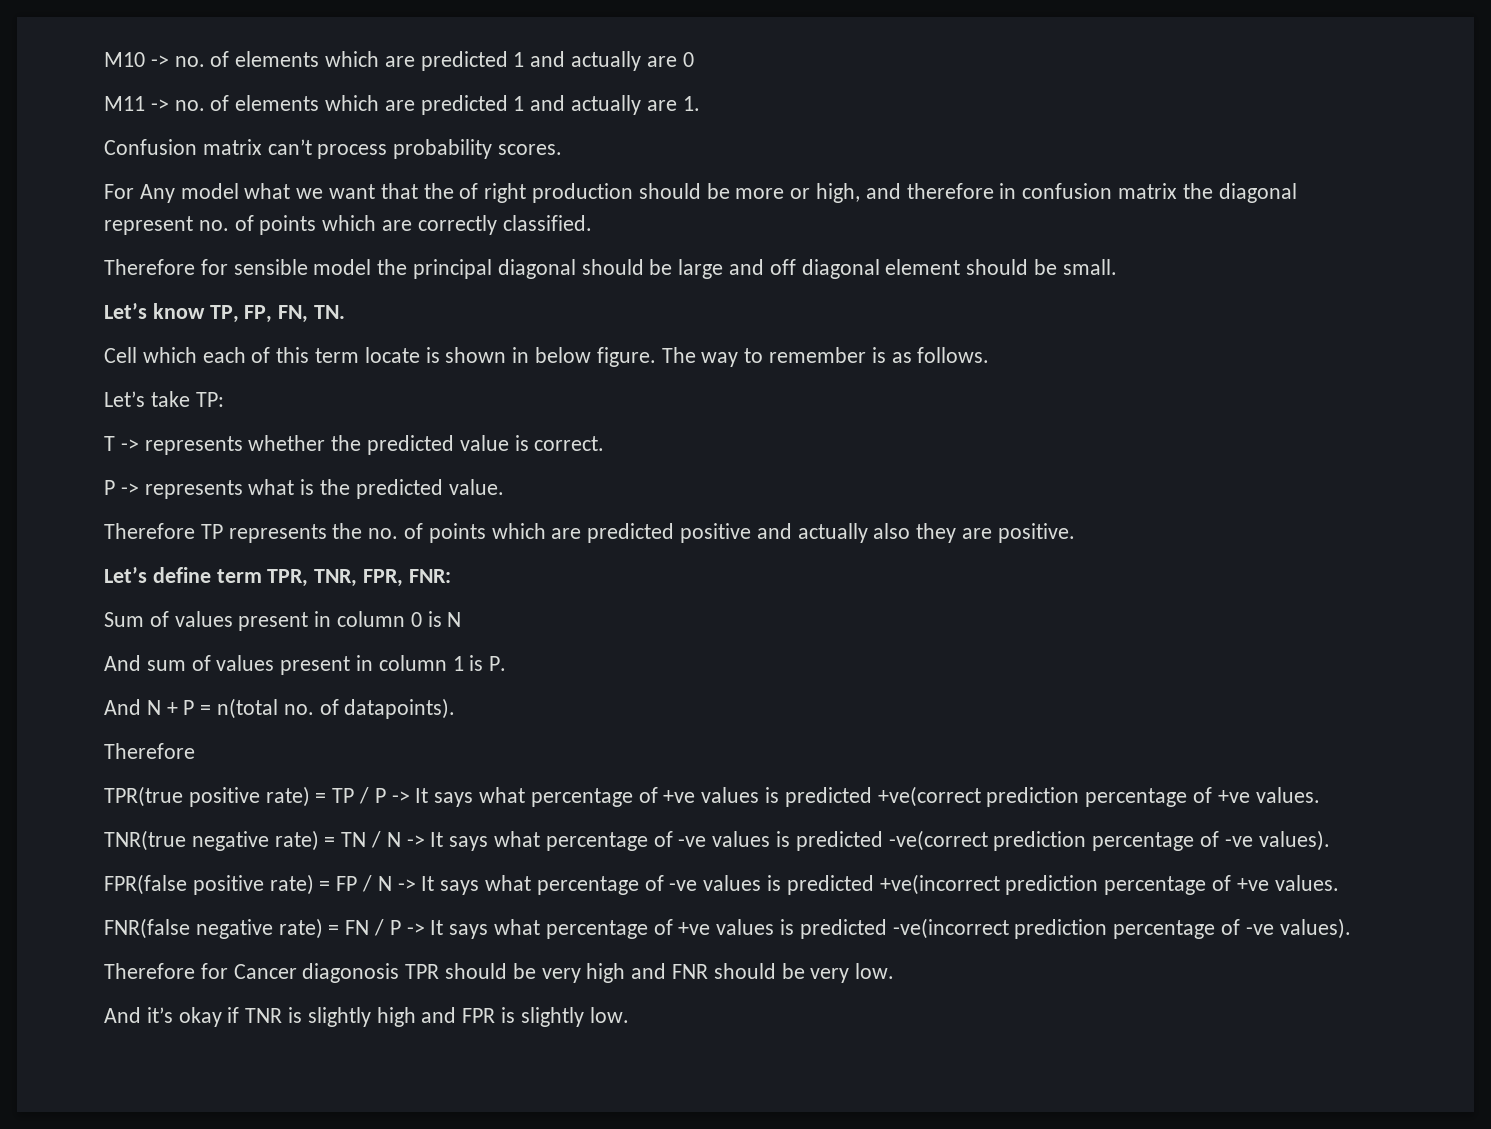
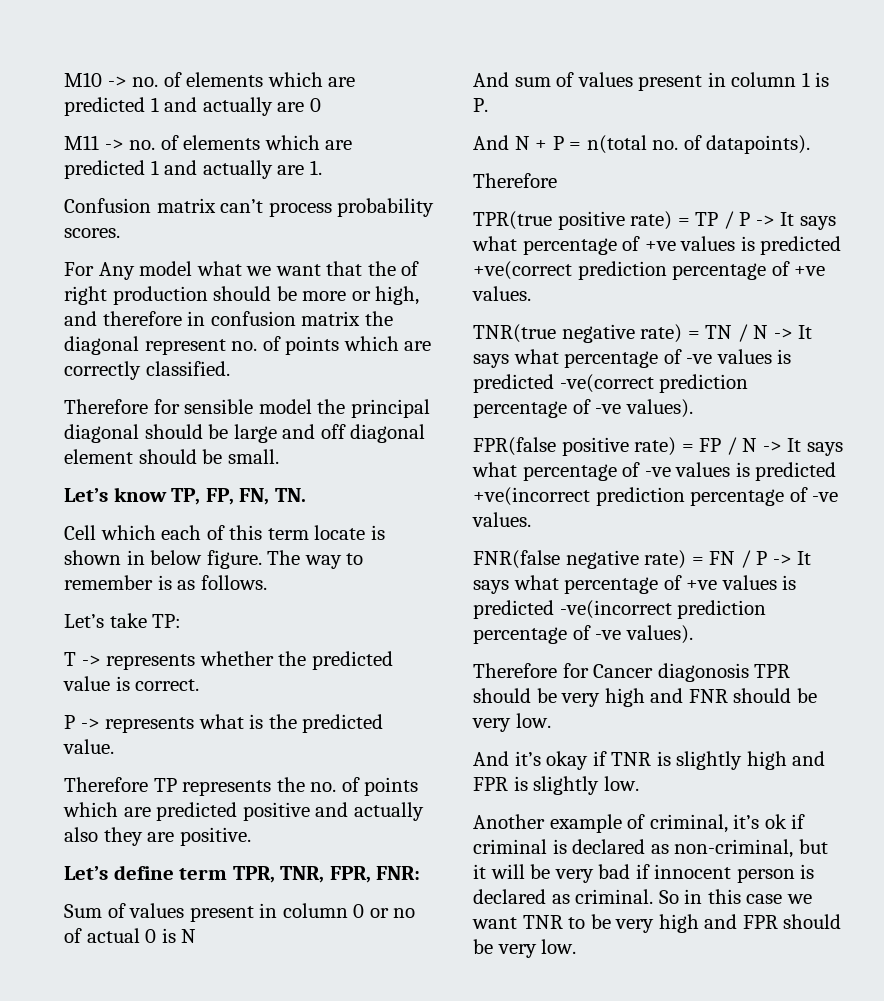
- Sum of values present in column 0 is N
+ Sum of values present in column 0 or no of actual 0 is N
- FPR(false positive rate) = FP / N -> It says what percentage of -ve values is predicted +ve(incorrect prediction percentage of +ve values.
+ FPR(false positive rate) = FP / N -> It says what percentage of -ve values is predicted +ve(incorrect prediction percentage of -ve values.
+ Another example of criminal, it’s ok if criminal is declared as non-criminal, but it will be very bad if innocent person is declared as criminal. So in this case we want TNR to be very high and FPR should be very low.

